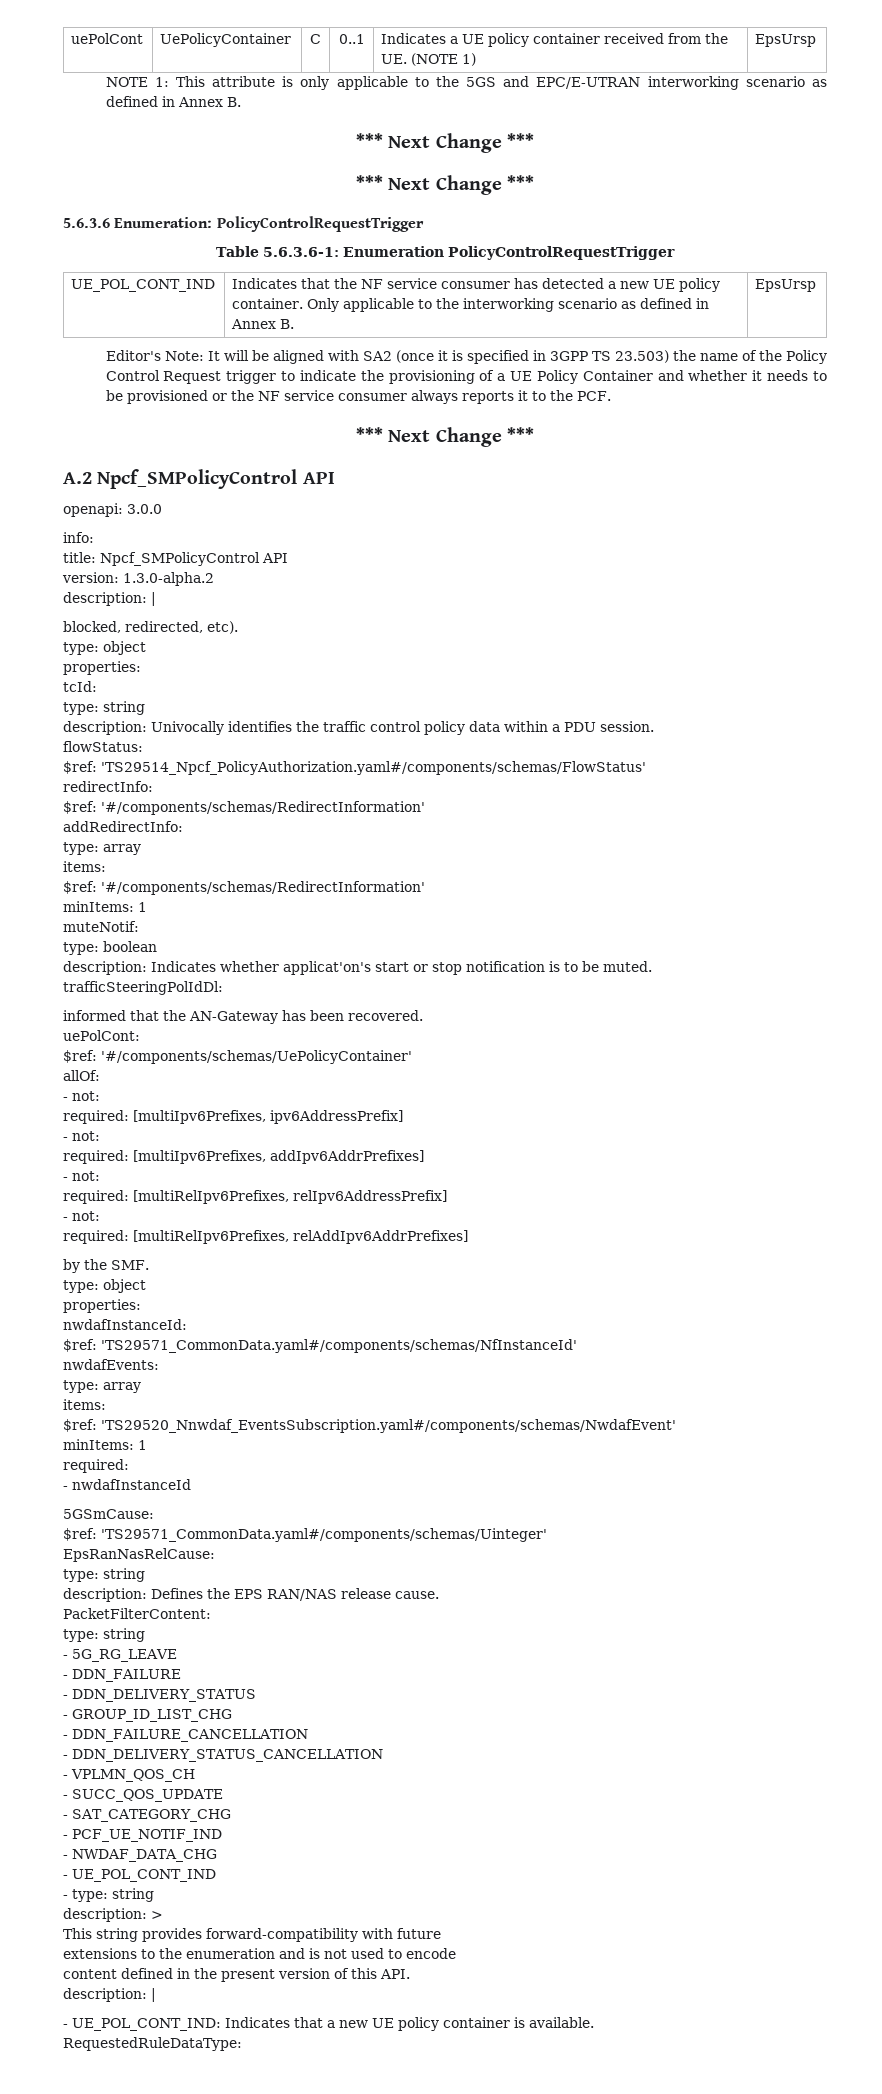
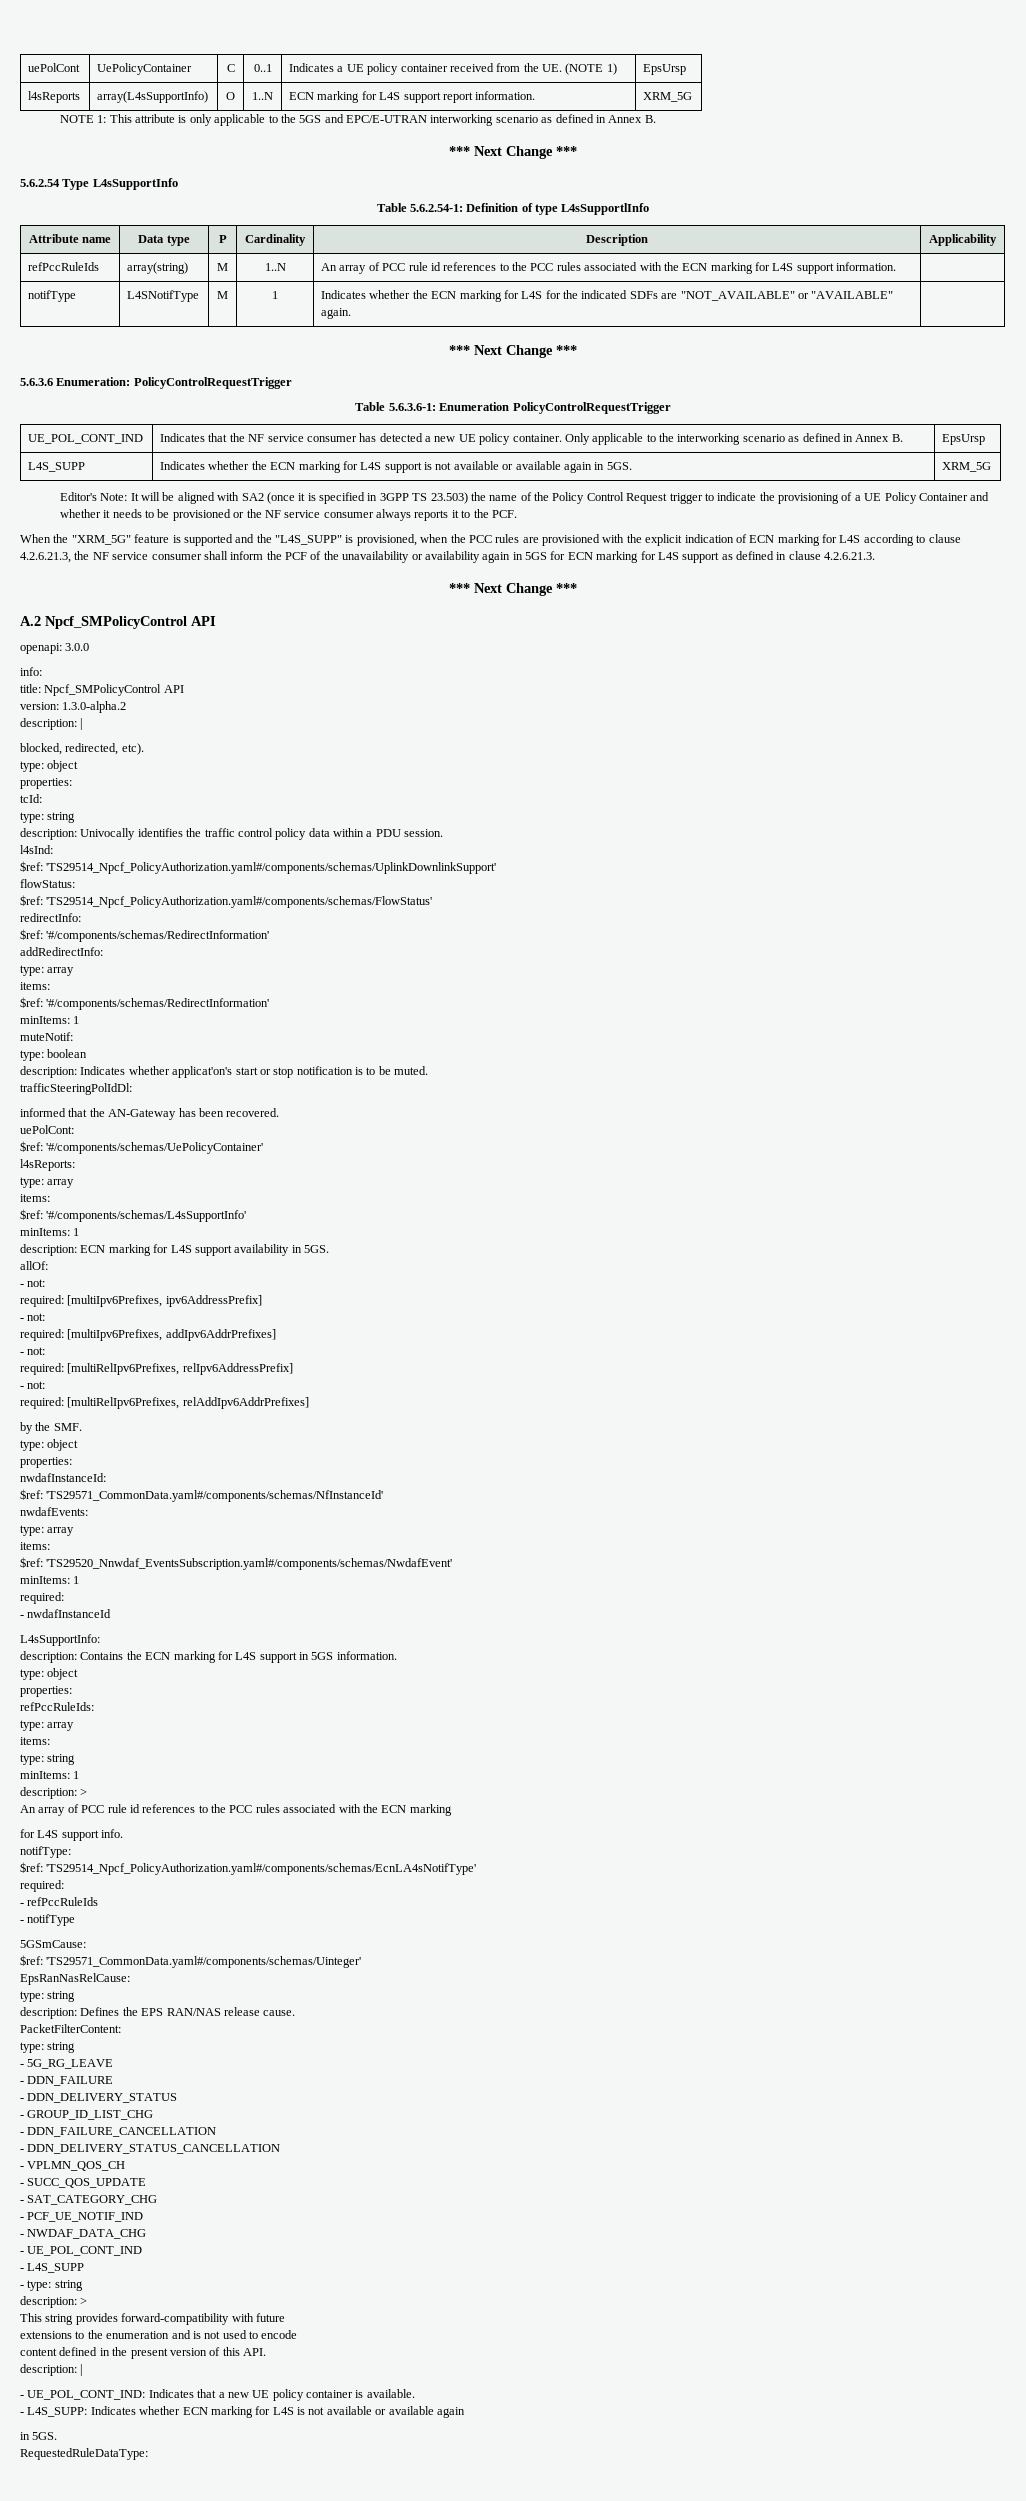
+ l4sReports | array(L4sSupportInfo) | O | 1..N | ECN marking for L4S support report information. | XRM_5G
+ 5.6.2.54 Type L4sSupportInfo
+ Table 5.6.2.54-1: Definition of type L4sSupportlInfo
+ Attribute name | Data type | P | Cardinality | Description | Applicability
+ refPccRuleIds | array(string) | M | 1..N | An array of PCC rule id references to the PCC rules associated with the ECN marking for L4S support information. |
+ notifType | L4SNotifType | M | 1 | Indicates whether the ECN marking for L4S for the indicated SDFs are "NOT_AVAILABLE" or "AVAILABLE" again. |
+ L4S_SUPP | Indicates whether the ECN marking for L4S support is not available or available again in 5GS. | XRM_5G
+ When the "XRM_5G" feature is supported and the "L4S_SUPP" is provisioned, when the PCC rules are provisioned with the explicit indication of ECN marking for L4S according to clause 4.2.6.21.3, the NF service consumer shall inform the PCF of the unavailability or availability again in 5GS for ECN marking for L4S support as defined in clause 4.2.6.21.3.
+ l4sInd:
+ $ref: 'TS29514_Npcf_PolicyAuthorization.yaml#/components/schemas/UplinkDownlinkSupport'
+ l4sReports:
+ type: array
+ items:
+ $ref: '#/components/schemas/L4sSupportInfo'
+ minItems: 1
+ description: ECN marking for L4S support availability in 5GS.
+ L4sSupportInfo:
+ description: Contains the ECN marking for L4S support in 5GS information.
+ type: object
+ properties:
+ refPccRuleIds:
+ type: array
+ items:
+ type: string
+ minItems: 1
+ description: >
+ An array of PCC rule id references to the PCC rules associated with the ECN marking
+ for L4S support info.
+ notifType:
+ $ref: 'TS29514_Npcf_PolicyAuthorization.yaml#/components/schemas/EcnLA4sNotifType'
+ required:
+ - refPccRuleIds
+ - notifType
+ - L4S_SUPP
+ - L4S_SUPP: Indicates whether ECN marking for L4S is not available or available again
+ in 5GS.

